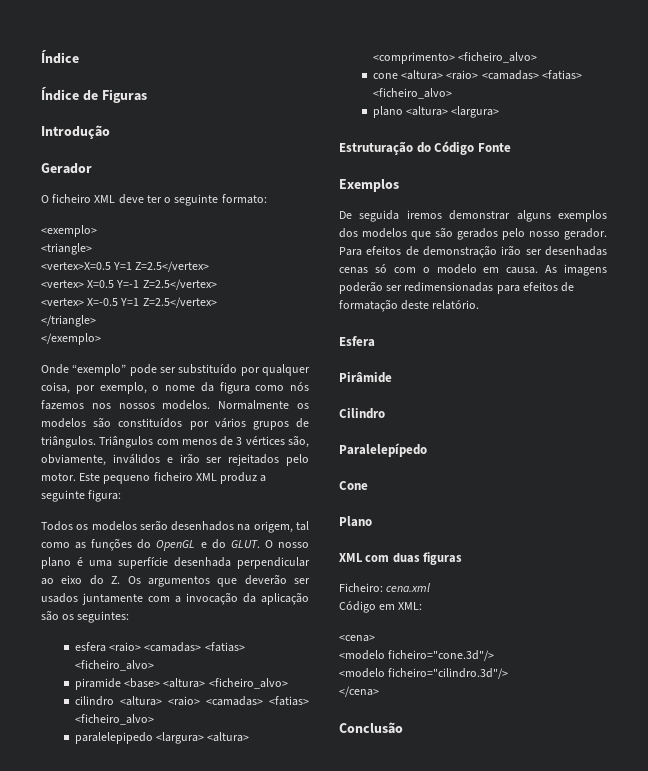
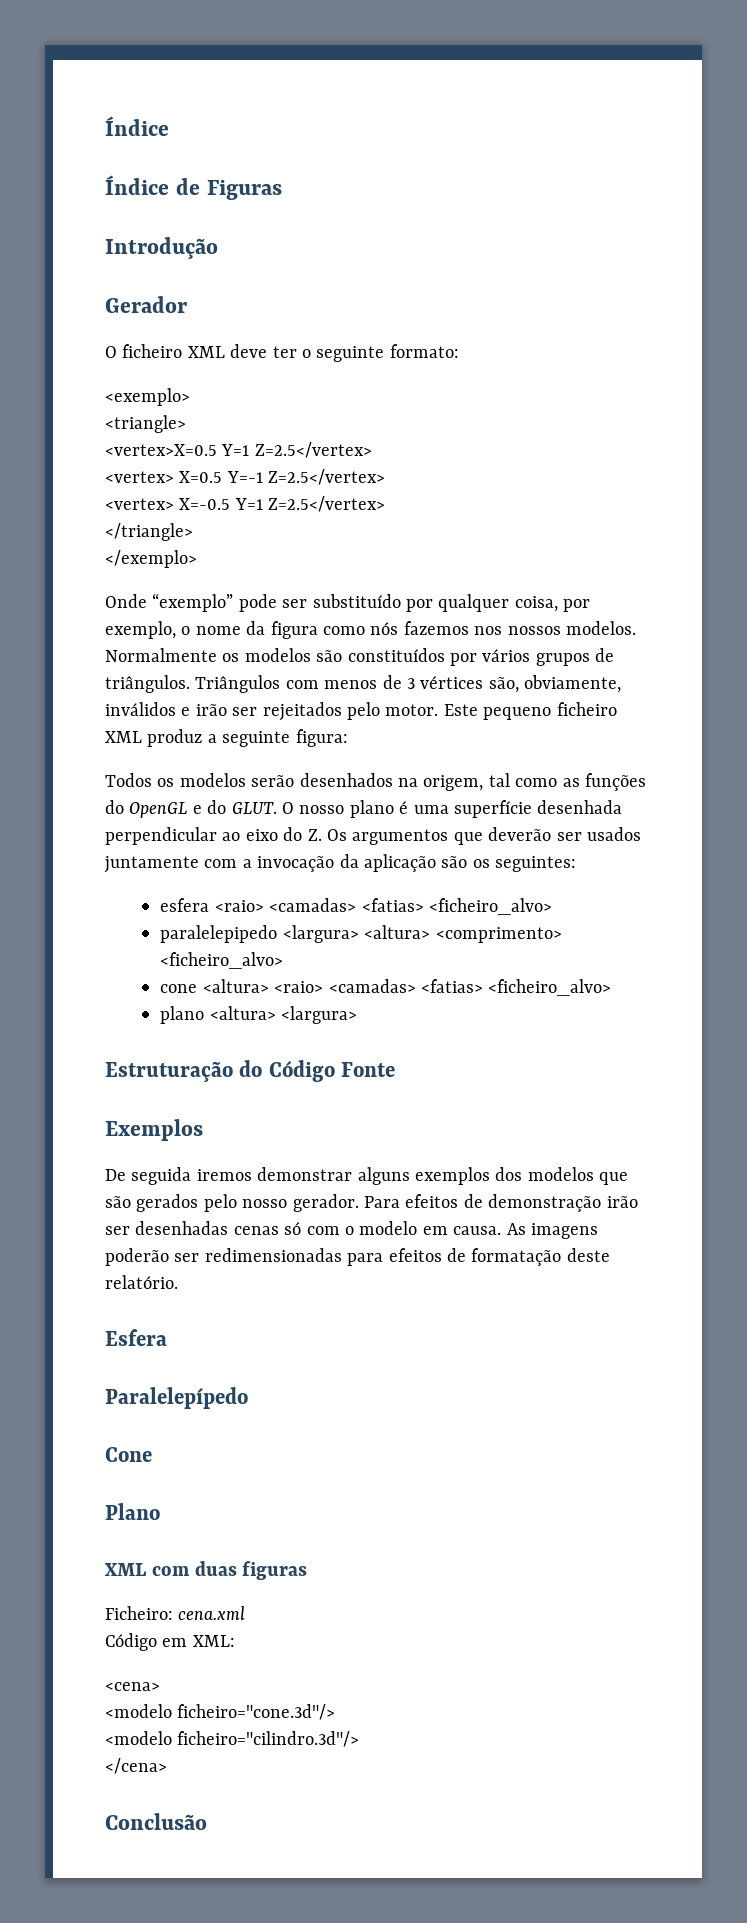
- piramide <base> <altura> <ficheiro_alvo>
- cilindro <altura> <raio> <camadas> <fatias> <ficheiro_alvo>
- Pirâmide
- Cilindro

